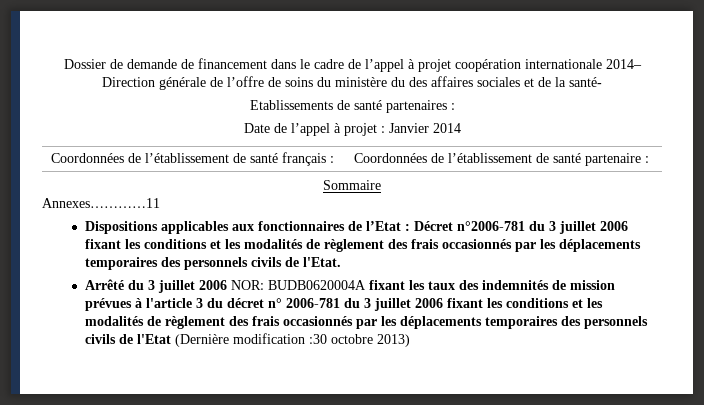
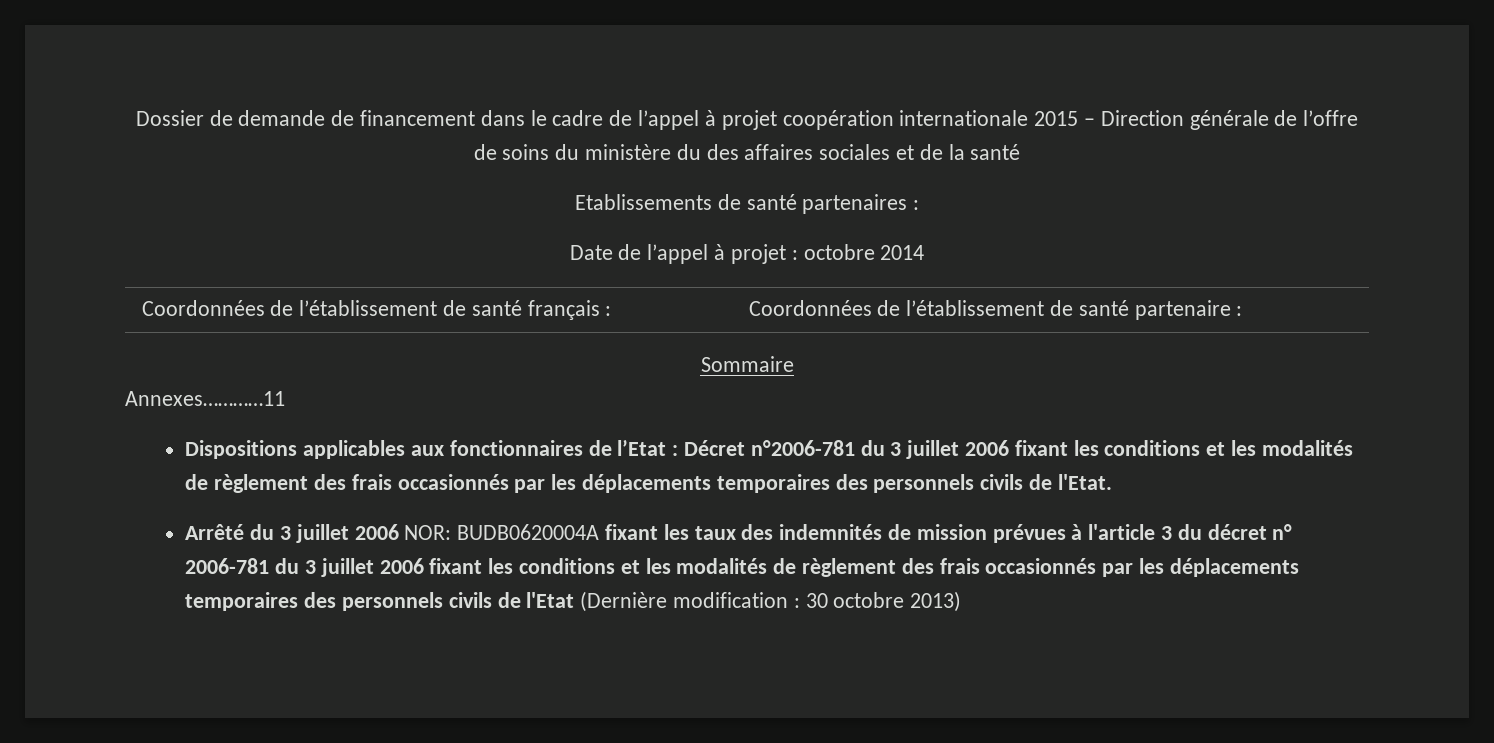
- Dossier de demande de financement dans le cadre de l’appel à projet coopération internationale 2014– Direction générale de l’offre de soins du ministère du des affaires sociales et de la santé-
+ Dossier de demande de financement dans le cadre de l’appel à projet coopération internationale 2015 – Direction générale de l’offre de soins du ministère du des affaires sociales et de la santé
- Date de l’appel à projet : Janvier 2014
+ Date de l’appel à projet : octobre 2014
- Arrêté du 3 juillet 2006 NOR: BUDB0620004A fixant les taux des indemnités de mission prévues à l'article 3 du décret n° 2006-781 du 3 juillet 2006 fixant les conditions et les modalités de règlement des frais occasionnés par les déplacements temporaires des personnels civils de l'Etat (Dernière modification :30 octobre 2013)
+ Arrêté du 3 juillet 2006 NOR: BUDB0620004A fixant les taux des indemnités de mission prévues à l'article 3 du décret n° 2006-781 du 3 juillet 2006 fixant les conditions et les modalités de règlement des frais occasionnés par les déplacements temporaires des personnels civils de l'Etat (Dernière modification : 30 octobre 2013)

